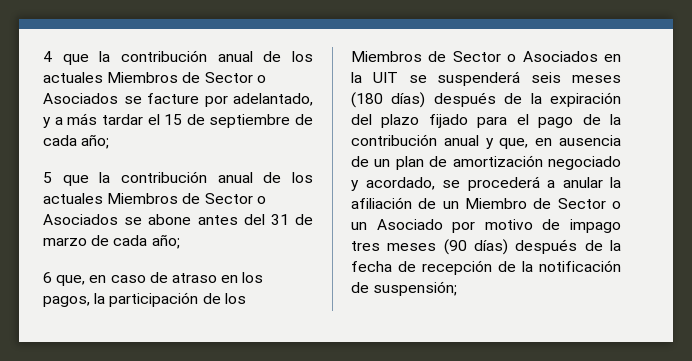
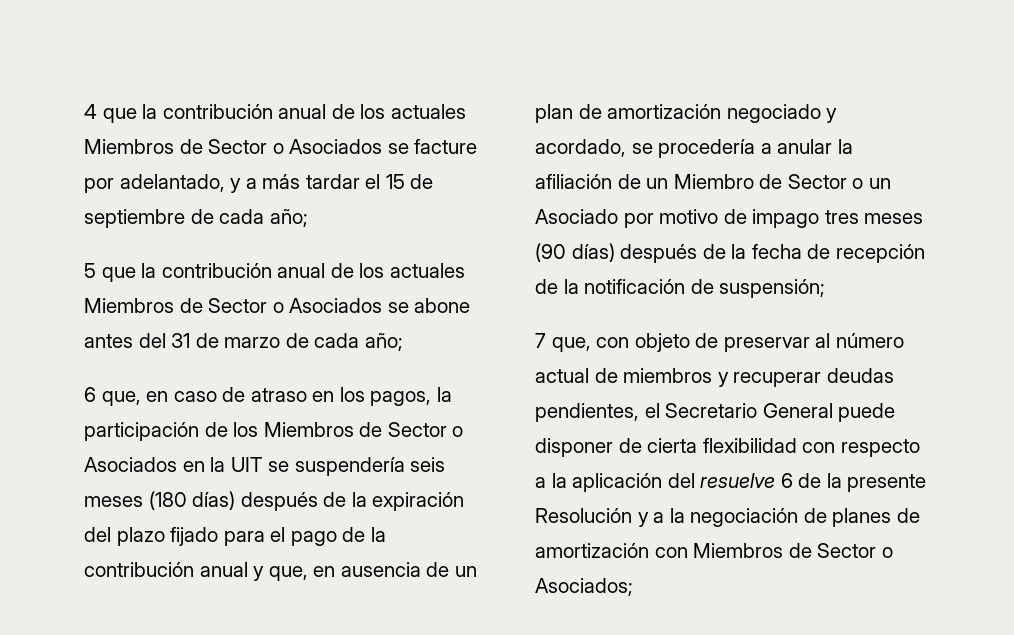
- 6 que, en caso de atraso en los pagos, la participación de los Miembros de Sector o Asociados en la UIT se suspenderá seis meses (180 días) después de la expiración del plazo fijado para el pago de la contribución anual y que, en ausencia de un plan de amortización negociado y acordado, se procederá a anular la afiliación de un Miembro de Sector o un Asociado por motivo de impago tres meses (90 días) después de la fecha de recepción de la notificación de suspensión;
+ 6 que, en caso de atraso en los pagos, la participación de los Miembros de Sector o Asociados en la UIT se suspendería seis meses (180 días) después de la expiración del plazo fijado para el pago de la contribución anual y que, en ausencia de un plan de amortización negociado y acordado, se procedería a anular la afiliación de un Miembro de Sector o un Asociado por motivo de impago tres meses (90 días) después de la fecha de recepción de la notificación de suspensión;
+ 7 que, con objeto de preservar al número actual de miembros y recuperar deudas pendientes, el Secretario General puede disponer de cierta flexibilidad con respecto a la aplicación del resuelve 6 de la presente Resolución y a la negociación de planes de amortización con Miembros de Sector o Asociados;

